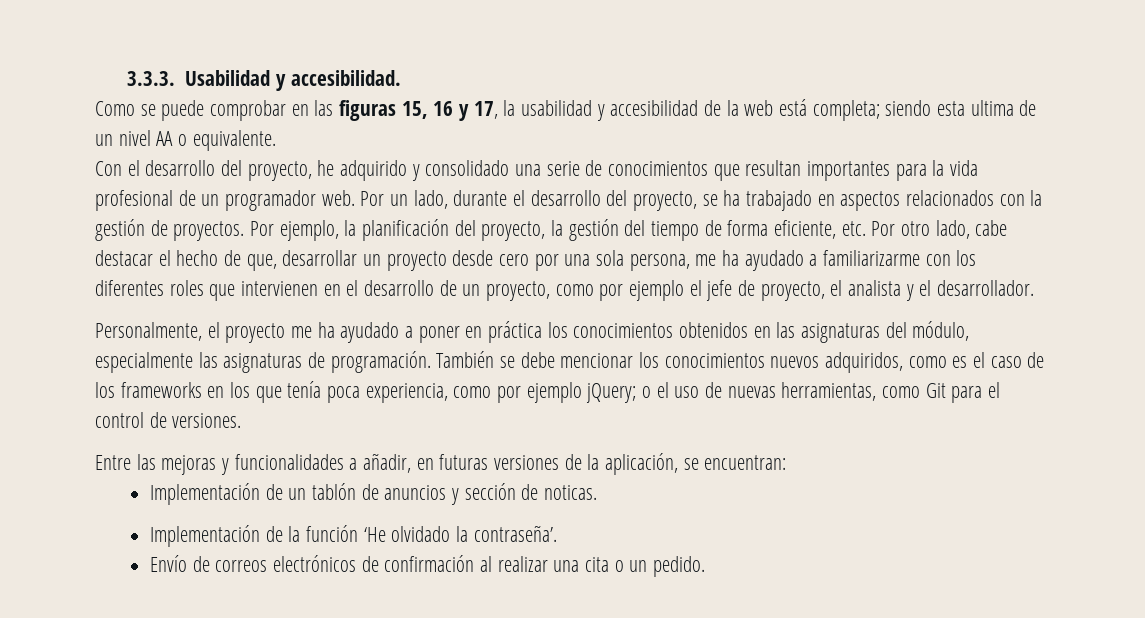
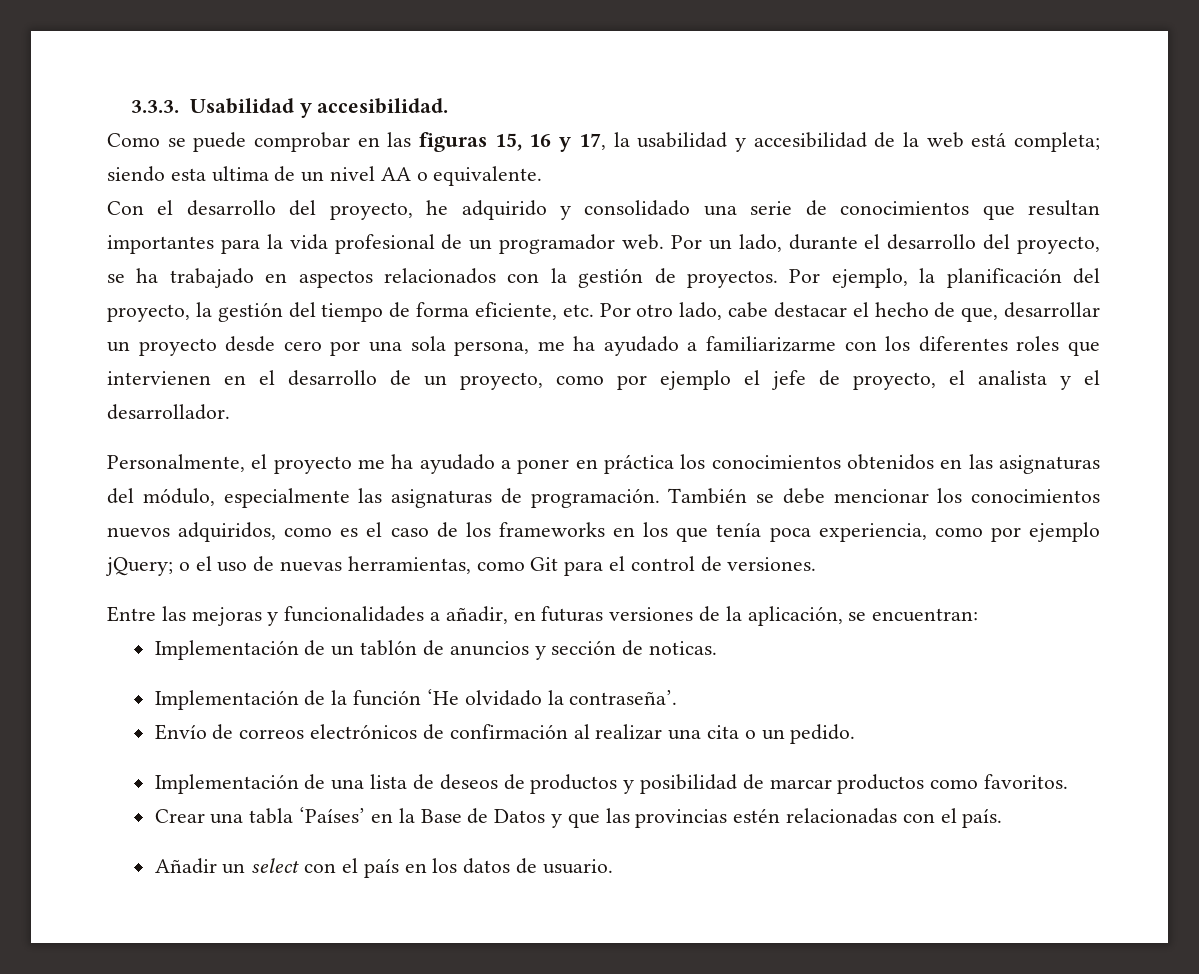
+ Implementación de una lista de deseos de productos y posibilidad de marcar productos como favoritos.
+ Crear una tabla ‘Países’ en la Base de Datos y que las provincias estén relacionadas con el país.
+ Añadir un select con el país en los datos de usuario.

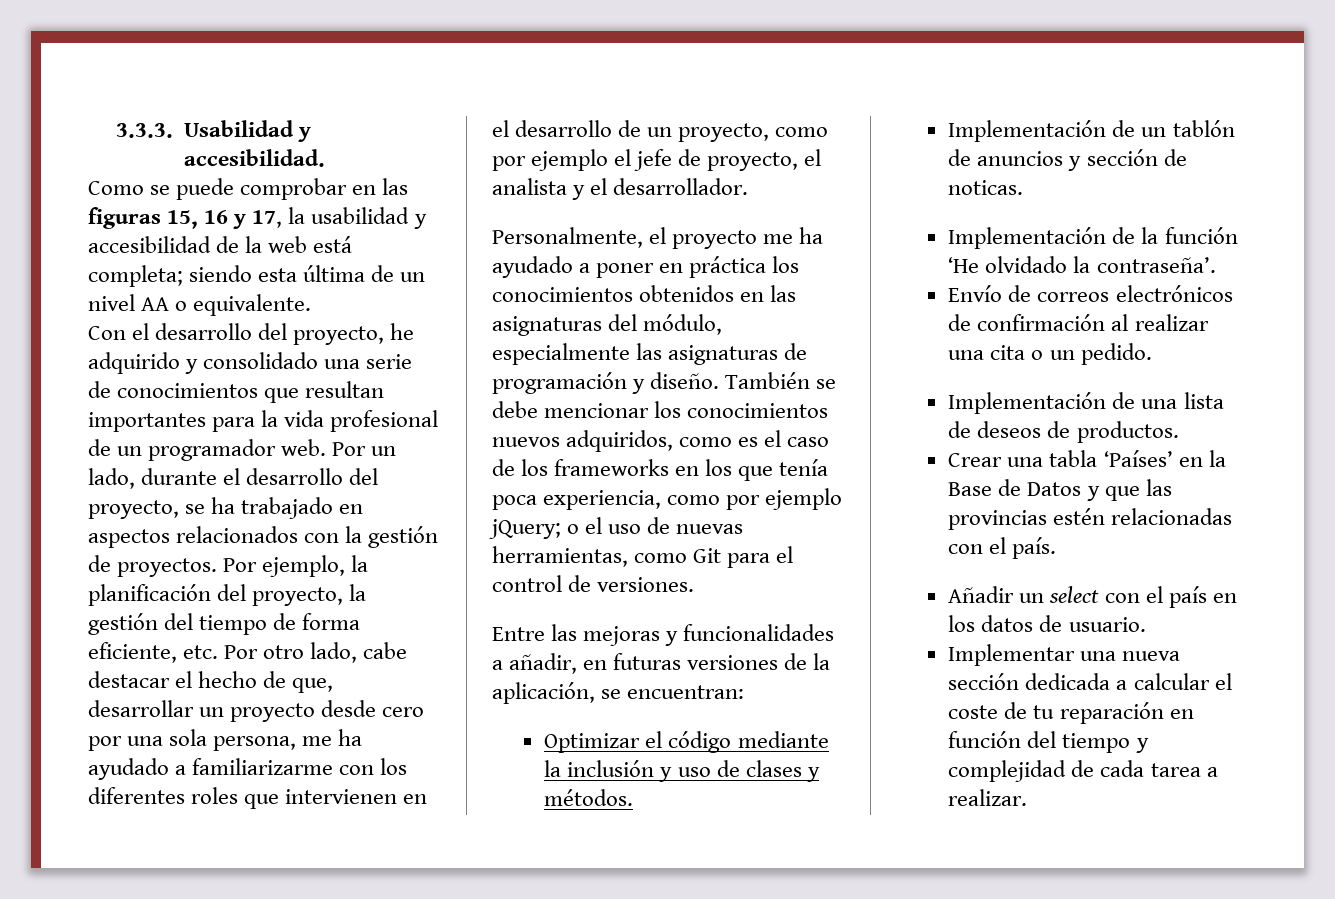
- Como se puede comprobar en las figuras 15, 16 y 17, la usabilidad y accesibilidad de la web está completa; siendo esta ultima de un nivel AA o equivalente.
+ Como se puede comprobar en las figuras 15, 16 y 17, la usabilidad y accesibilidad de la web está completa; siendo esta última de un nivel AA o equivalente.
- Personalmente, el proyecto me ha ayudado a poner en práctica los conocimientos obtenidos en las asignaturas del módulo, especialmente las asignaturas de programación.
+ Personalmente, el proyecto me ha ayudado a poner en práctica los conocimientos obtenidos en las asignaturas del módulo, especialmente las asignaturas de programación y diseño.
+ Optimizar el código mediante la inclusión y uso de clases y métodos.
- Implementación de una lista de deseos de productos y posibilidad de marcar productos como favoritos.
+ Implementación de una lista de deseos de productos.
+ Implementar una nueva sección dedicada a calcular el coste de tu reparación en función del tiempo y complejidad de cada tarea a realizar.

